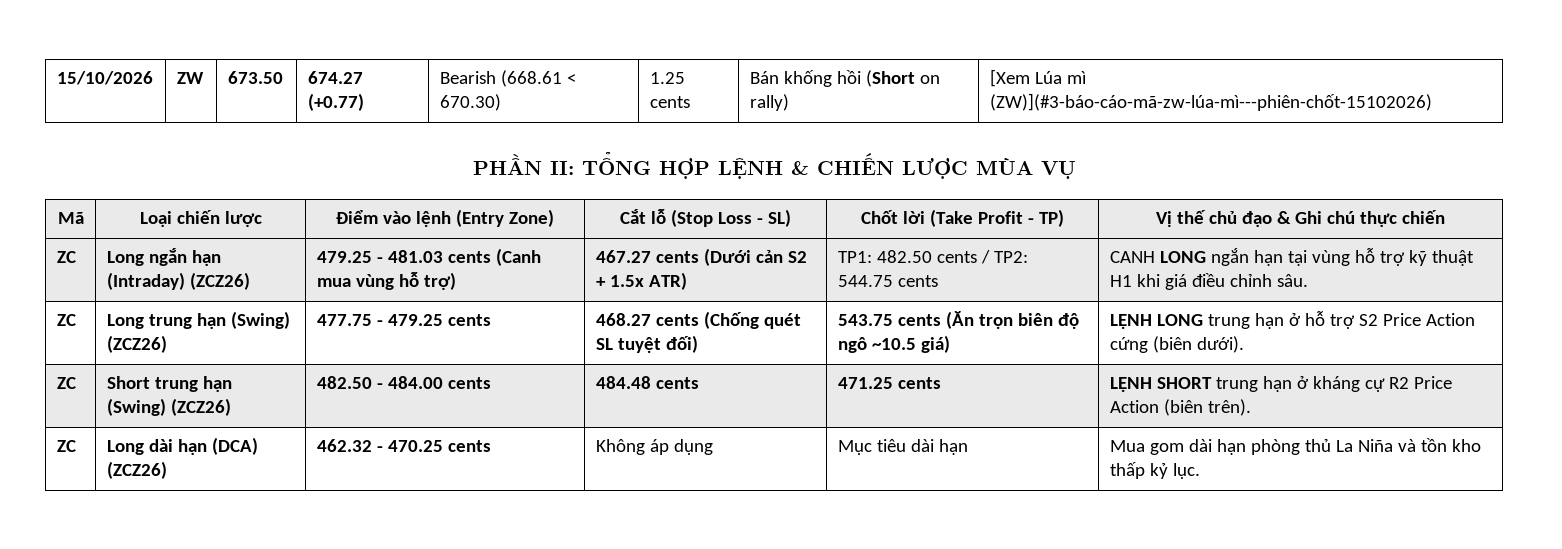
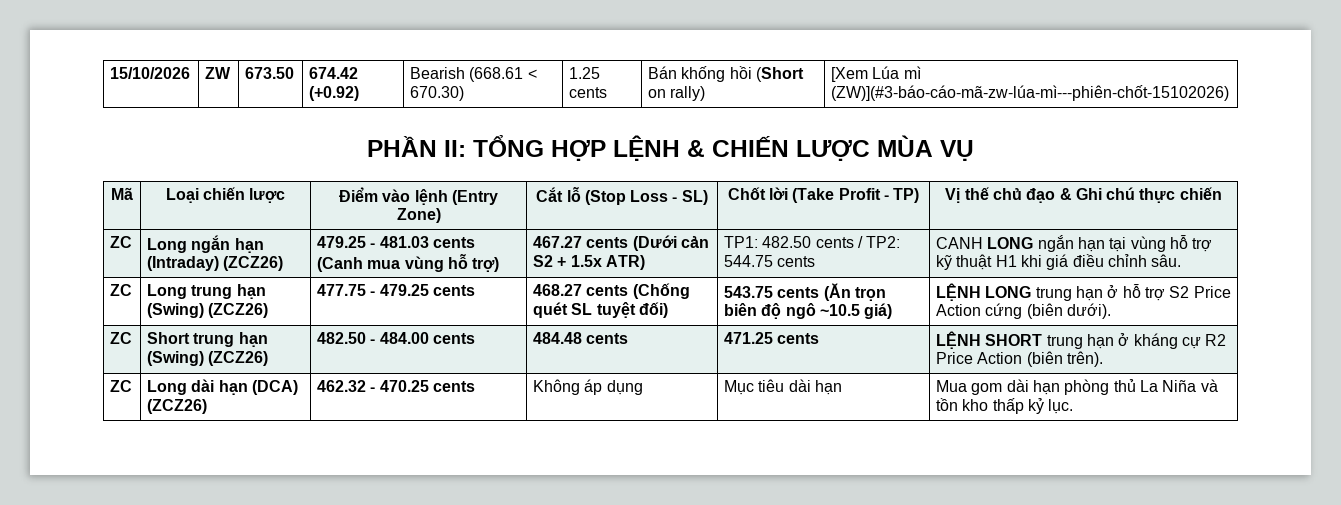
- 15/10/2026 | ZW | 673.50 | 674.27 (+0.77) | Bearish (668.61 < 670.30) | 1.25 cents | Bán khống hồi (Short on rally) | [Xem Lúa mì (ZW)](#3-báo-cáo-mã-zw-lúa-mì---phiên-chốt-15102026)
+ 15/10/2026 | ZW | 673.50 | 674.42 (+0.92) | Bearish (668.61 < 670.30) | 1.25 cents | Bán khống hồi (Short on rally) | [Xem Lúa mì (ZW)](#3-báo-cáo-mã-zw-lúa-mì---phiên-chốt-15102026)

